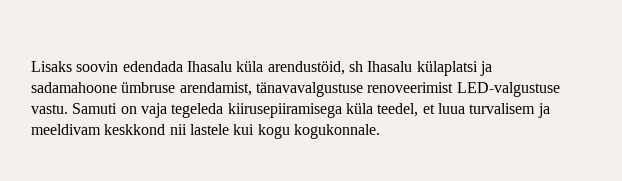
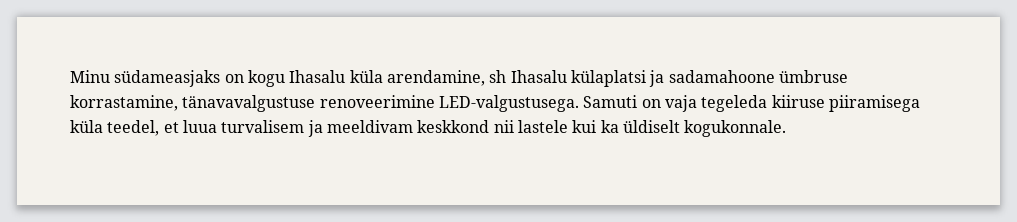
- Lisaks soovin edendada Ihasalu küla arendustöid, sh Ihasalu külaplatsi ja sadamahoone ümbruse arendamist, tänavavalgustuse renoveerimist LED-valgustuse vastu.
+ Minu südameasjaks on kogu Ihasalu küla arendamine, sh Ihasalu külaplatsi ja sadamahoone ümbruse korrastamine, tänavavalgustuse renoveerimine LED-valgustusega.
- Samuti on vaja tegeleda kiirusepiiramisega küla teedel, et luua turvalisem ja meeldivam keskkond nii lastele kui kogu kogukonnale.
+ Samuti on vaja tegeleda kiiruse piiramisega küla teedel, et luua turvalisem ja meeldivam keskkond nii lastele kui ka üldiselt kogukonnale.

